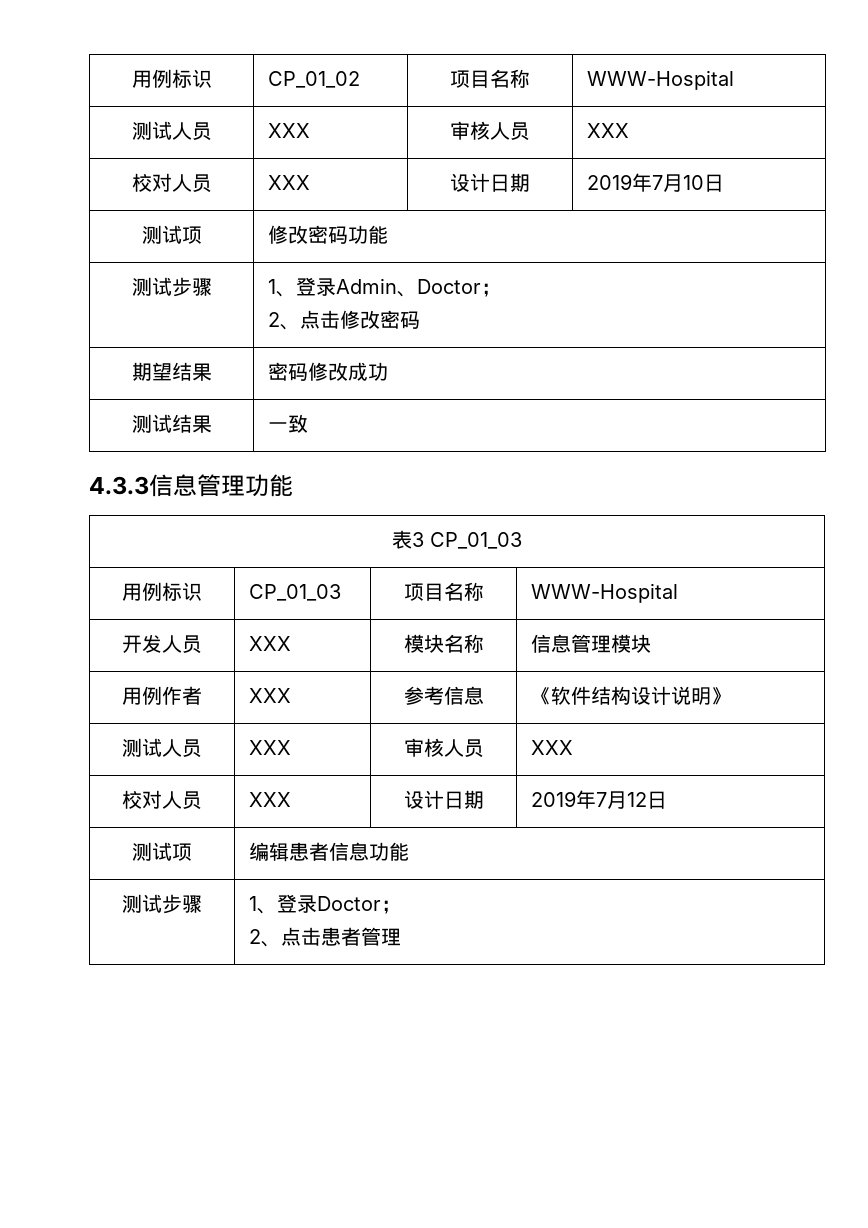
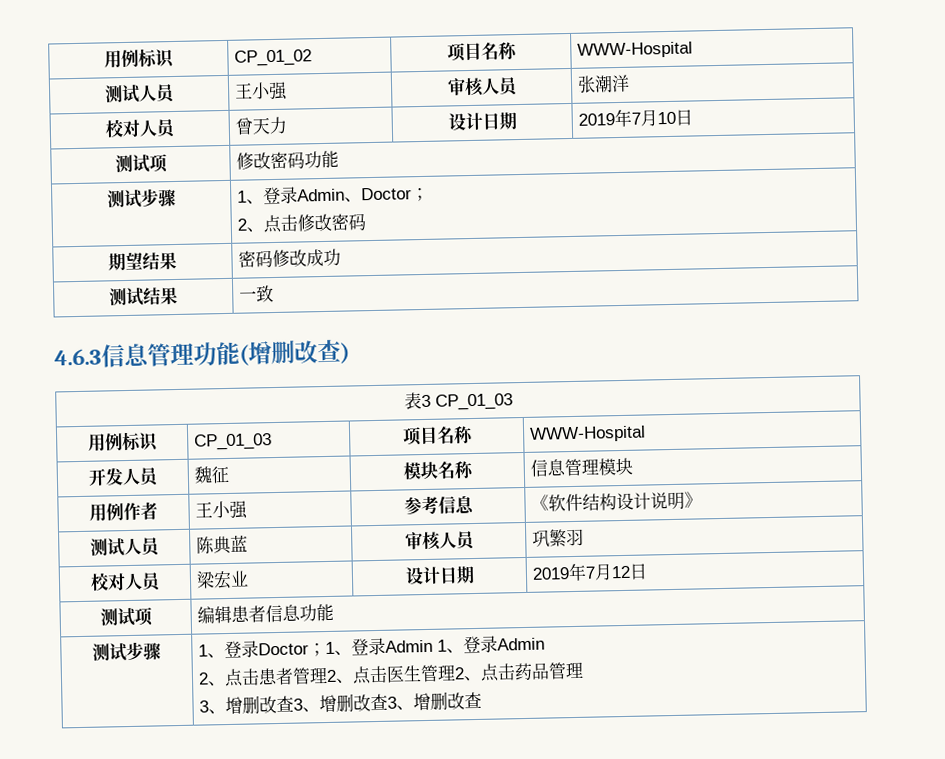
  用例标识 | CP_01_02 | 项目名称 | WWW-Hospital
- 测试人员 | XXX | 审核人员 | XXX
- 校对人员 | XXX | 设计日期 | 2019年7月10日
+ 测试人员 | 王小强 | 审核人员 | 张潮洋
+ 校对人员 | 曾天力 | 设计日期 | 2019年7月10日
- 4.3.3信息管理功能
+ 4.6.3信息管理功能(增删改查)
- 开发人员 | XXX | 模块名称 | 信息管理模块
+ 开发人员 | 魏征 | 模块名称 | 信息管理模块
- 用例作者 | XXX | 参考信息 | 《软件结构设计说明》
- 测试人员 | XXX | 审核人员 | XXX
- 校对人员 | XXX | 设计日期 | 2019年7月12日
+ 用例作者 | 王小强 | 参考信息 | 《软件结构设计说明》
+ 测试人员 | 陈典蓝 | 审核人员 | 巩繁羽
+ 校对人员 | 梁宏业 | 设计日期 | 2019年7月12日
- 测试步骤 | 1、登录Doctor；
- 2、点击患者管理
+ 测试步骤 | 1、登录Doctor；1、登录Admin 1、登录Admin
+ 2、点击患者管理2、点击医生管理2、点击药品管理
+ 3、增删改查3、增删改查3、增删改查

